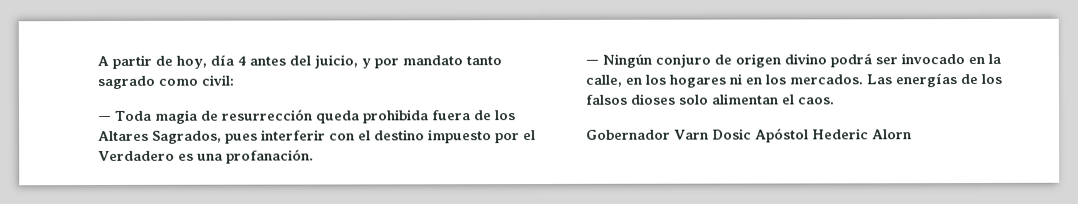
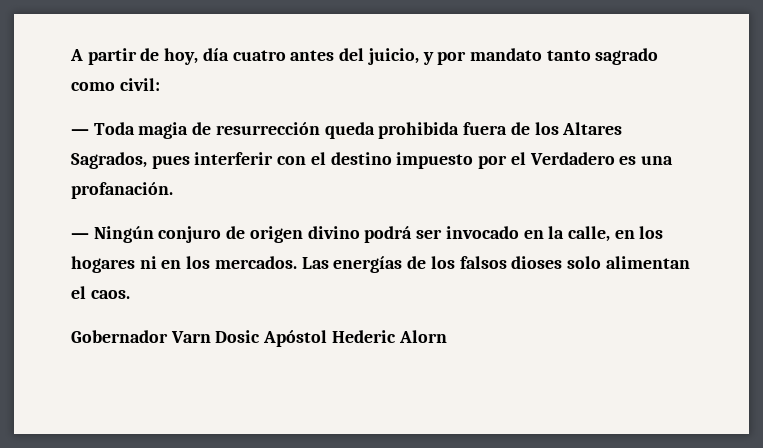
- A partir de hoy, día 4 antes del juicio, y por mandato tanto sagrado como civil:
+ A partir de hoy, día cuatro antes del juicio, y por mandato tanto sagrado como civil:

